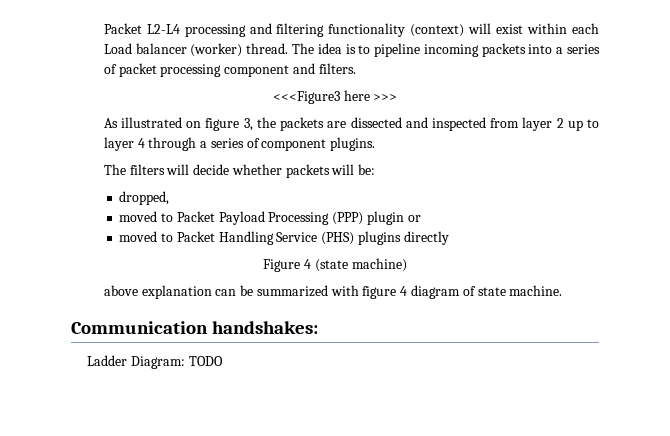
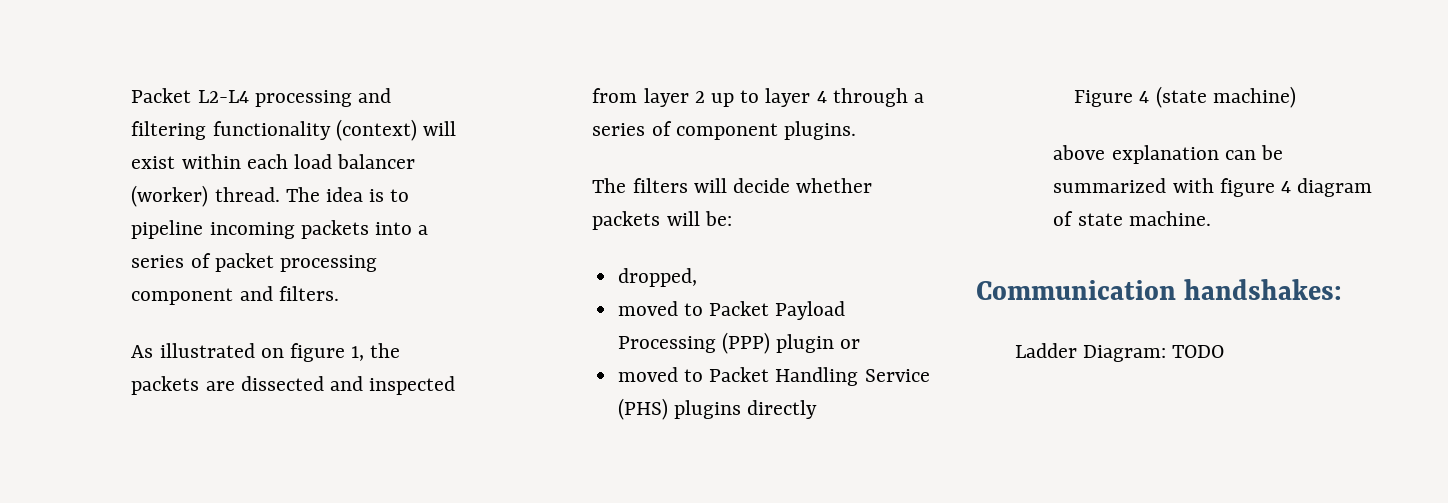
- Packet L2-L4 processing and filtering functionality (context) will exist within each Load balancer (worker) thread.
+ Packet L2-L4 processing and filtering functionality (context) will exist within each load balancer (worker) thread.
- <<<Figure3 here >>>
- As illustrated on figure 3, the packets are dissected and inspected from layer 2 up to layer 4 through a series of component plugins.
+ As illustrated on figure 1, the packets are dissected and inspected from layer 2 up to layer 4 through a series of component plugins.

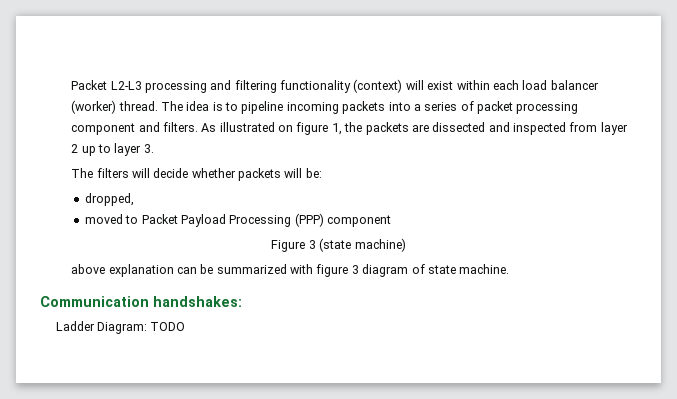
- Packet L2-L4 processing and filtering functionality (context) will exist within each load balancer (worker) thread.
+ Packet L2-L3 processing and filtering functionality (context) will exist within each load balancer (worker) thread.
- The idea is to pipeline incoming packets into a series of packet processing component and filters.
- As illustrated on figure 1, the packets are dissected and inspected from layer 2 up to layer 4 through a series of component plugins.
+ The idea is to pipeline incoming packets into a series of packet processing component and filters. As illustrated on figure 1, the packets are dissected and inspected from layer 2 up to layer 3.
- moved to Packet Payload Processing (PPP) plugin or
- moved to Packet Handling Service (PHS) plugins directly
+ moved to Packet Payload Processing (PPP) component
- Figure 4 (state machine)
+ Figure 3 (state machine)
- above explanation can be summarized with figure 4 diagram of state machine.
+ above explanation can be summarized with figure 3 diagram of state machine.

